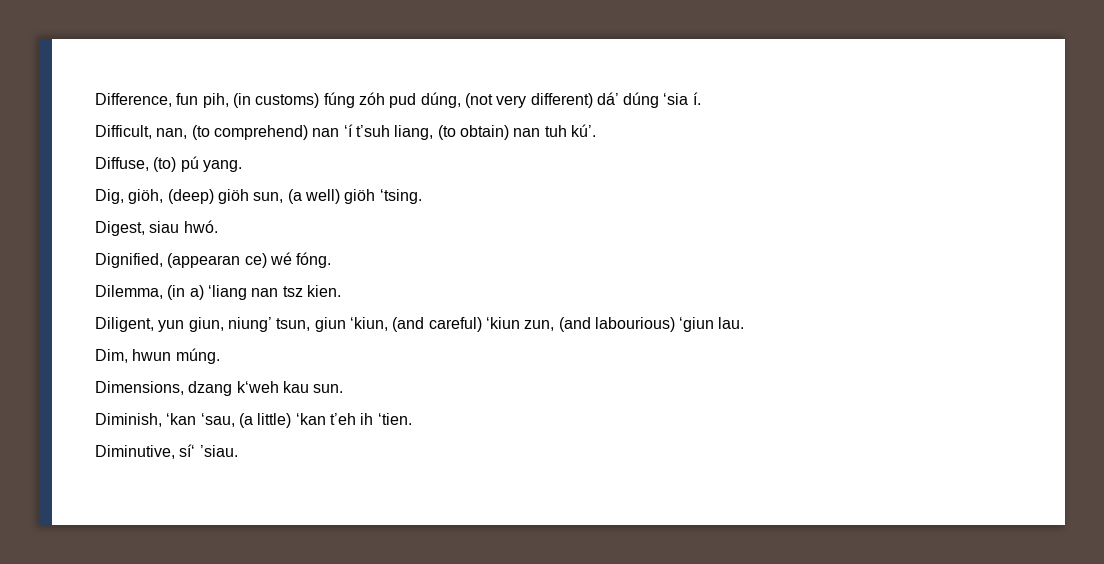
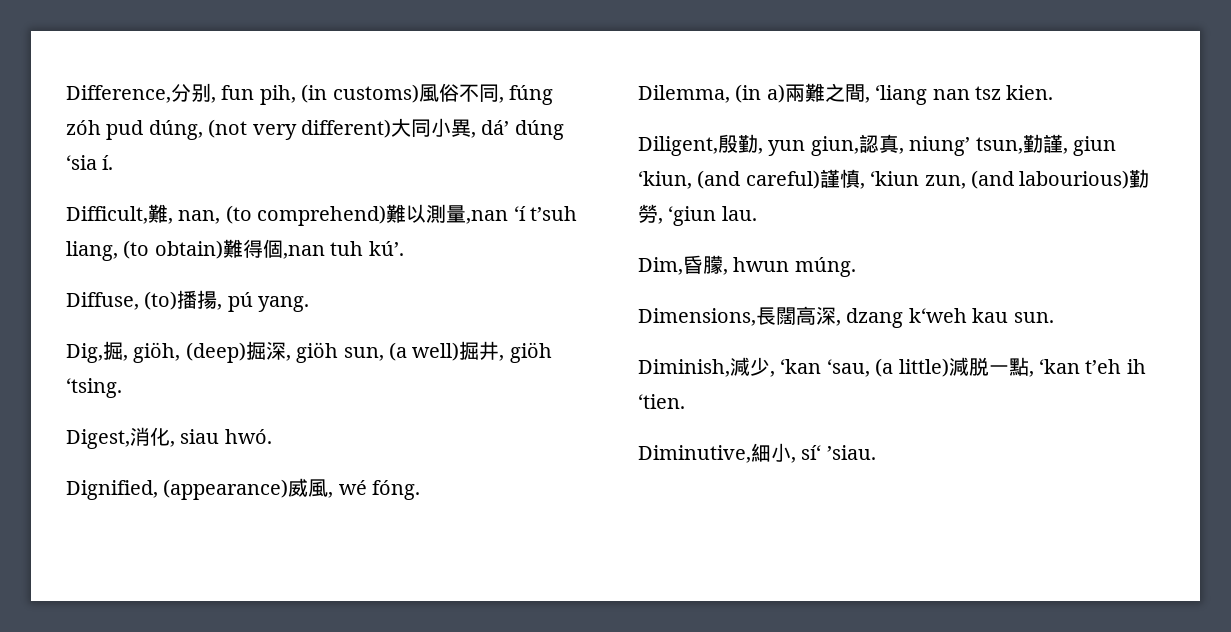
- Difference, fun pih, (in customs) fúng zóh pud dúng, (not very different) dá’ dúng ‘sia í.
+ Difference,分别, fun pih, (in customs)風俗不同, fúng zóh pud dúng, (not very different)大同小異, dá’ dúng ‘sia í.
- Difficult, nan, (to comprehend) nan ‘í t’suh liang, (to obtain) nan tuh kú’.
+ Difficult,難, nan, (to comprehend)難以測量,nan ‘í t’suh liang, (to obtain)難得個,nan tuh kú’.
- Diffuse, (to) pú yang.
+ Diffuse, (to)播揚, pú yang.
- Dig, giöh, (deep) giöh sun, (a well) giöh ‘tsing.
+ Dig,掘, giöh, (deep)掘深, giöh sun, (a well)掘井, giöh ‘tsing.
- Digest, siau hwó.
+ Digest,消化, siau hwó.
- Dignified, (appearan ce) wé fóng.
+ Dignified, (appearance)威風, wé fóng.
- Dilemma, (in a) ‘liang nan tsz kien.
+ Dilemma, (in a)兩難之間, ‘liang nan tsz kien.
- Diligent, yun giun, niung’ tsun, giun ‘kiun, (and careful) ‘kiun zun, (and labourious) ‘giun lau.
+ Diligent,殷勤, yun giun,認真, niung’ tsun,勤謹, giun ‘kiun, (and careful)謹慎, ‘kiun zun, (and labourious)勤勞, ‘giun lau.
- Dim, hwun múng.
+ Dim,昏朦, hwun múng.
- Dimensions, dzang k‘weh kau sun.
+ Dimensions,長闊高深, dzang k‘weh kau sun.
- Diminish, ‘kan ‘sau, (a little) ‘kan t’eh ih ‘tien.
+ Diminish,減少, ‘kan ‘sau, (a little)減脱一點, ‘kan t’eh ih ‘tien.
- Diminutive, sí‘ ’siau.
+ Diminutive,細小, sí‘ ’siau.

